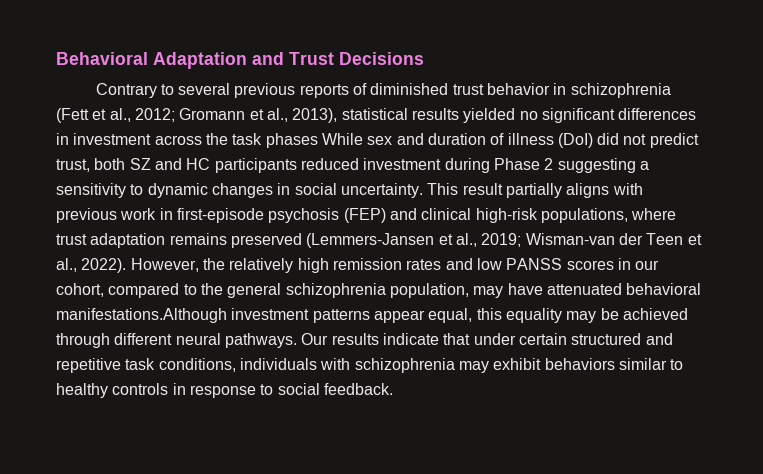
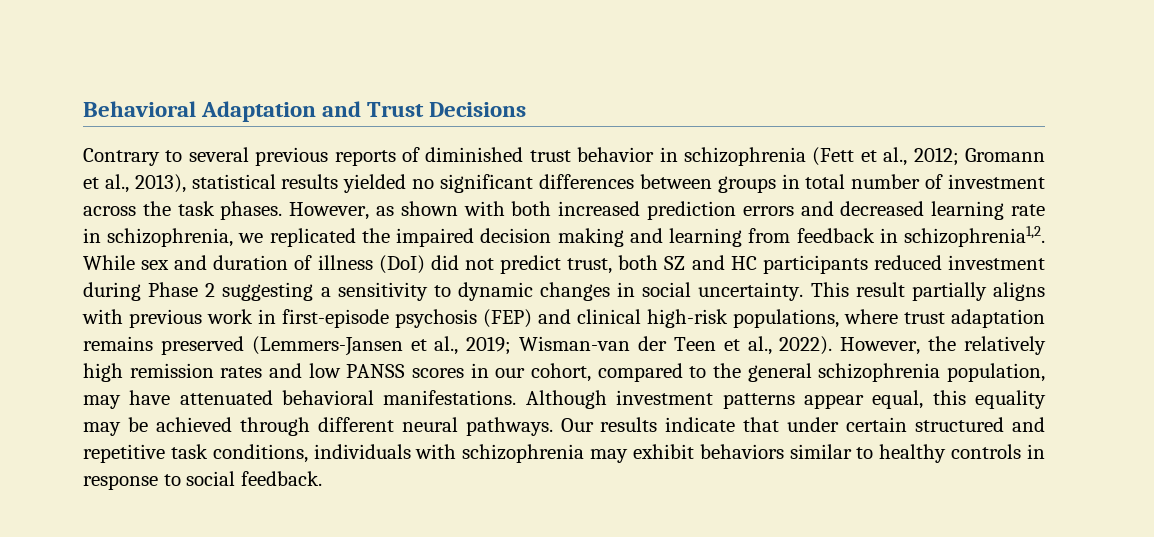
- Contrary to several previous reports of diminished trust behavior in schizophrenia (Fett et al., 2012; Gromann et al., 2013), statistical results yielded no significant differences in investment across the task phases While sex and duration of illness (DoI) did not predict trust, both SZ and HC participants reduced investment during Phase 2 suggesting a sensitivity to dynamic changes in social uncertainty.
+ Contrary to several previous reports of diminished trust behavior in schizophrenia (Fett et al., 2012; Gromann et al., 2013), statistical results yielded no significant differences between groups in total number of investment across the task phases. However, as shown with both increased prediction errors and decreased learning rate in schizophrenia, we replicated the impaired decision making and learning from feedback in schizophrenia1,2. While sex and duration of illness (DoI) did not predict trust, both SZ and HC participants reduced investment during Phase 2 suggesting a sensitivity to dynamic changes in social uncertainty.
- However, the relatively high remission rates and low PANSS scores in our cohort, compared to the general schizophrenia population, may have attenuated behavioral manifestations.Although investment patterns appear equal, this equality may be achieved through different neural pathways.
+ However, the relatively high remission rates and low PANSS scores in our cohort, compared to the general schizophrenia population, may have attenuated behavioral manifestations. Although investment patterns appear equal, this equality may be achieved through different neural pathways.

